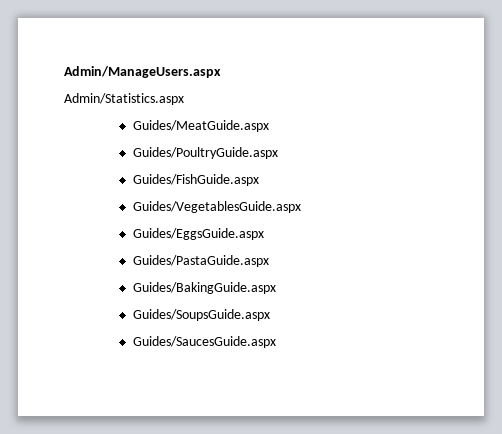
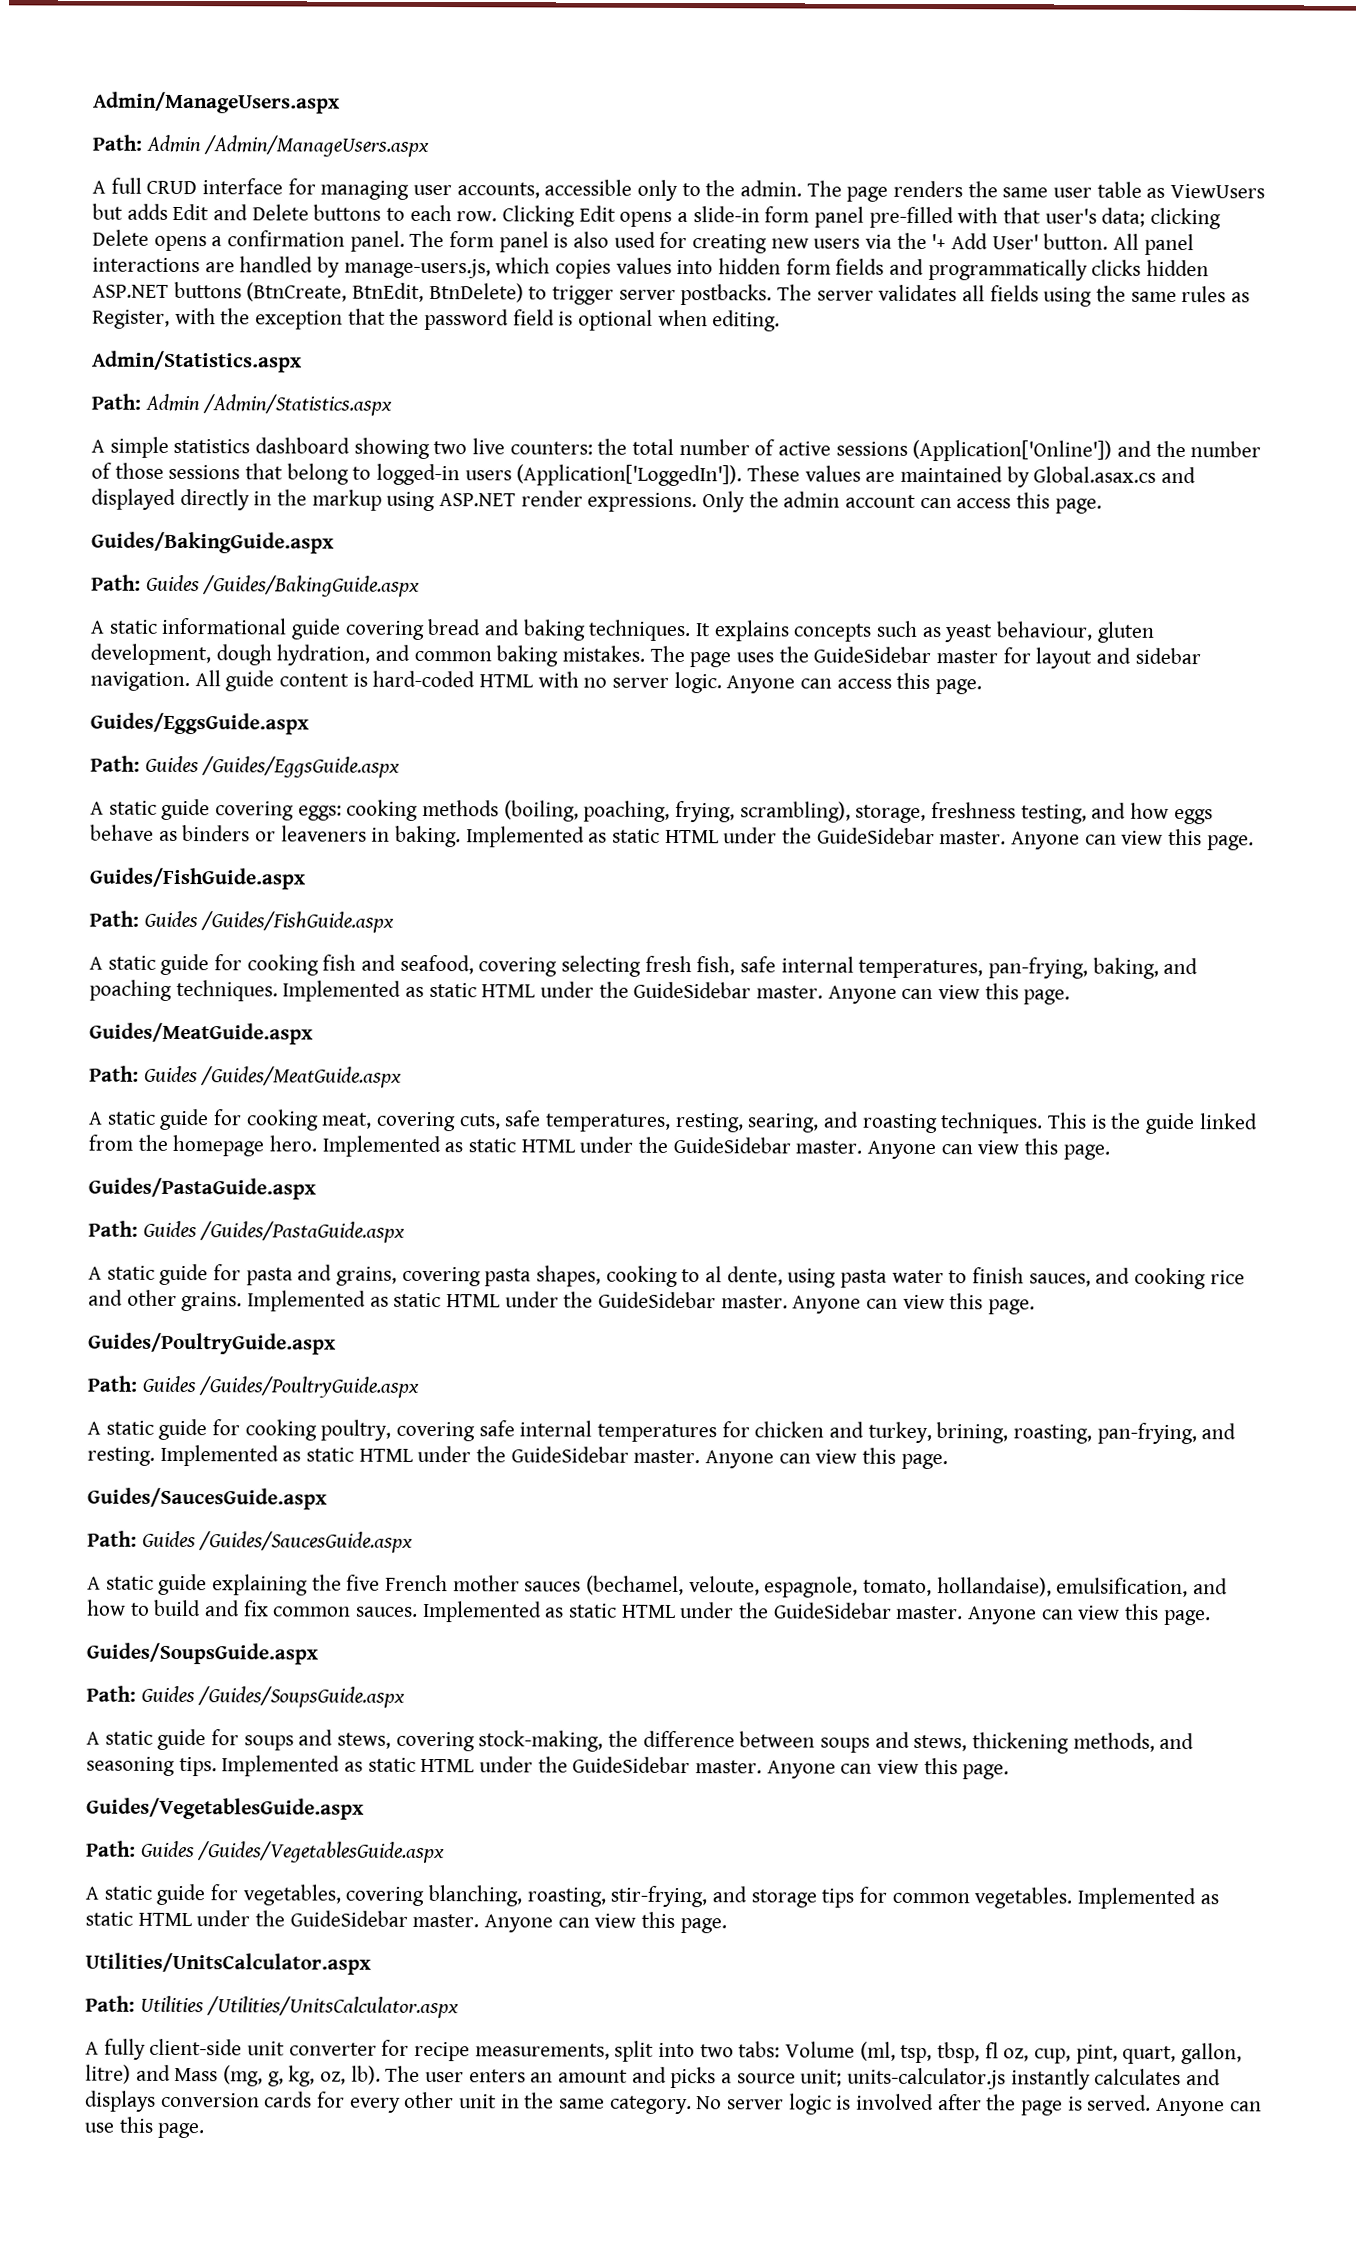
+ Path: Admin /Admin/ManageUsers.aspx
+ A full CRUD interface for managing user accounts, accessible only to the admin. The page renders the same user table as ViewUsers but adds Edit and Delete buttons to each row. Clicking Edit opens a slide-in form panel pre-filled with that user's data; clicking Delete opens a confirmation panel. The form panel is also used for creating new users via the '+ Add User' button. All panel interactions are handled by manage-users.js, which copies values into hidden form fields and programmatically clicks hidden ASP.NET buttons (BtnCreate, BtnEdit, BtnDelete) to trigger server postbacks. The server validates all fields using the same rules as Register, with the exception that the password field is optional when editing.
  Admin/Statistics.aspx
+ Path: Admin /Admin/Statistics.aspx
+ A simple statistics dashboard showing two live counters: the total number of active sessions (Application['Online']) and the number of those sessions that belong to logged-in users (Application['LoggedIn']). These values are maintained by Global.asax.cs and displayed directly in the markup using ASP.NET render expressions. Only the admin account can access this page.
+ Guides/BakingGuide.aspx
+ Path: Guides /Guides/BakingGuide.aspx
+ A static informational guide covering bread and baking techniques. It explains concepts such as yeast behaviour, gluten development, dough hydration, and common baking mistakes. The page uses the GuideSidebar master for layout and sidebar navigation. All guide content is hard-coded HTML with no server logic. Anyone can access this page.
+ Guides/EggsGuide.aspx
+ Path: Guides /Guides/EggsGuide.aspx
+ A static guide covering eggs: cooking methods (boiling, poaching, frying, scrambling), storage, freshness testing, and how eggs behave as binders or leaveners in baking. Implemented as static HTML under the GuideSidebar master. Anyone can view this page.
+ Guides/FishGuide.aspx
+ Path: Guides /Guides/FishGuide.aspx
+ A static guide for cooking fish and seafood, covering selecting fresh fish, safe internal temperatures, pan-frying, baking, and poaching techniques. Implemented as static HTML under the GuideSidebar master. Anyone can view this page.
  Guides/MeatGuide.aspx
+ Path: Guides /Guides/MeatGuide.aspx
+ A static guide for cooking meat, covering cuts, safe temperatures, resting, searing, and roasting techniques. This is the guide linked from the homepage hero. Implemented as static HTML under the GuideSidebar master. Anyone can view this page.
+ Guides/PastaGuide.aspx
+ Path: Guides /Guides/PastaGuide.aspx
+ A static guide for pasta and grains, covering pasta shapes, cooking to al dente, using pasta water to finish sauces, and cooking rice and other grains. Implemented as static HTML under the GuideSidebar master. Anyone can view this page.
  Guides/PoultryGuide.aspx
- Guides/FishGuide.aspx
+ Path: Guides /Guides/PoultryGuide.aspx
+ A static guide for cooking poultry, covering safe internal temperatures for chicken and turkey, brining, roasting, pan-frying, and resting. Implemented as static HTML under the GuideSidebar master. Anyone can view this page.
+ Guides/SaucesGuide.aspx
+ Path: Guides /Guides/SaucesGuide.aspx
+ A static guide explaining the five French mother sauces (bechamel, veloute, espagnole, tomato, hollandaise), emulsification, and how to build and fix common sauces. Implemented as static HTML under the GuideSidebar master. Anyone can view this page.
+ Guides/SoupsGuide.aspx
+ Path: Guides /Guides/SoupsGuide.aspx
+ A static guide for soups and stews, covering stock-making, the difference between soups and stews, thickening methods, and seasoning tips. Implemented as static HTML under the GuideSidebar master. Anyone can view this page.
  Guides/VegetablesGuide.aspx
- Guides/EggsGuide.aspx
- Guides/PastaGuide.aspx
- Guides/BakingGuide.aspx
- Guides/SoupsGuide.aspx
- Guides/SaucesGuide.aspx
+ Path: Guides /Guides/VegetablesGuide.aspx
+ A static guide for vegetables, covering blanching, roasting, stir-frying, and storage tips for common vegetables. Implemented as static HTML under the GuideSidebar master. Anyone can view this page.
+ Utilities/UnitsCalculator.aspx
+ Path: Utilities /Utilities/UnitsCalculator.aspx
+ A fully client-side unit converter for recipe measurements, split into two tabs: Volume (ml, tsp, tbsp, fl oz, cup, pint, quart, gallon, litre) and Mass (mg, g, kg, oz, lb). The user enters an amount and picks a source unit; units-calculator.js instantly calculates and displays conversion cards for every other unit in the same category. No server logic is involved after the page is served. Anyone can use this page.

